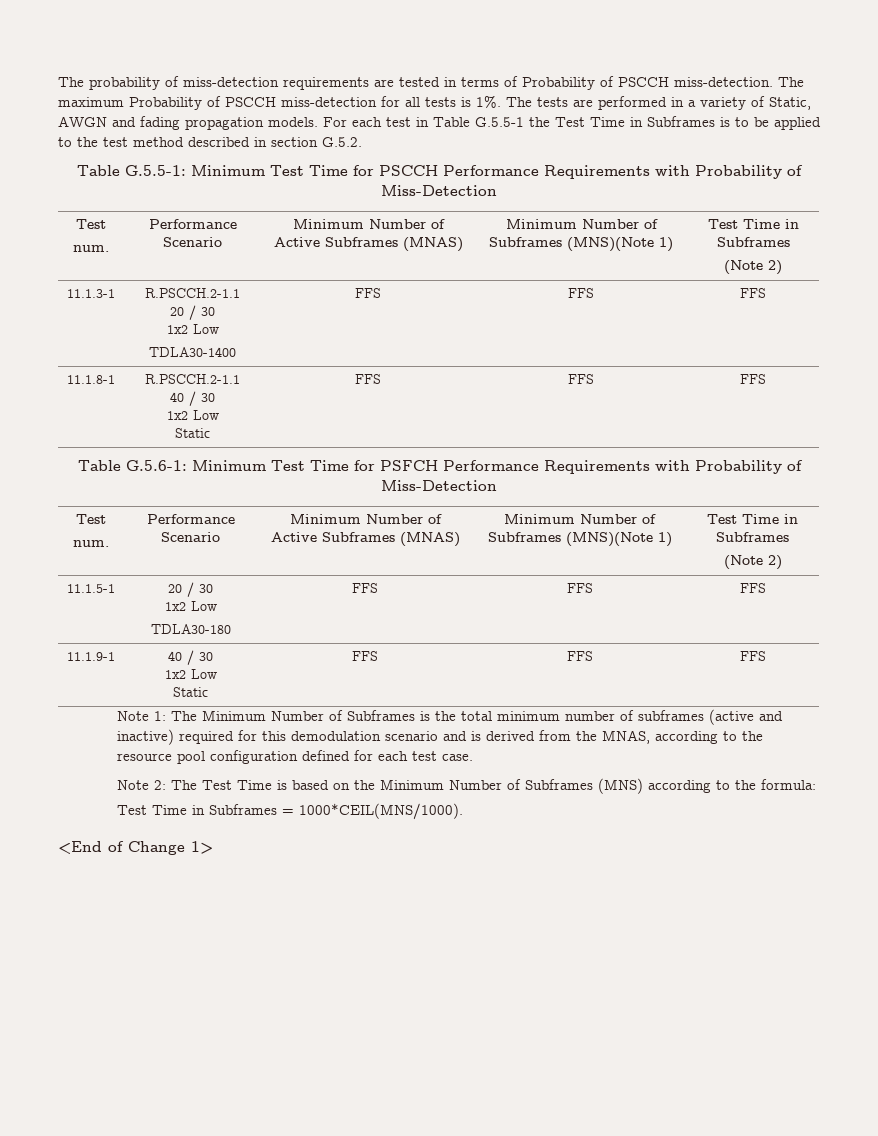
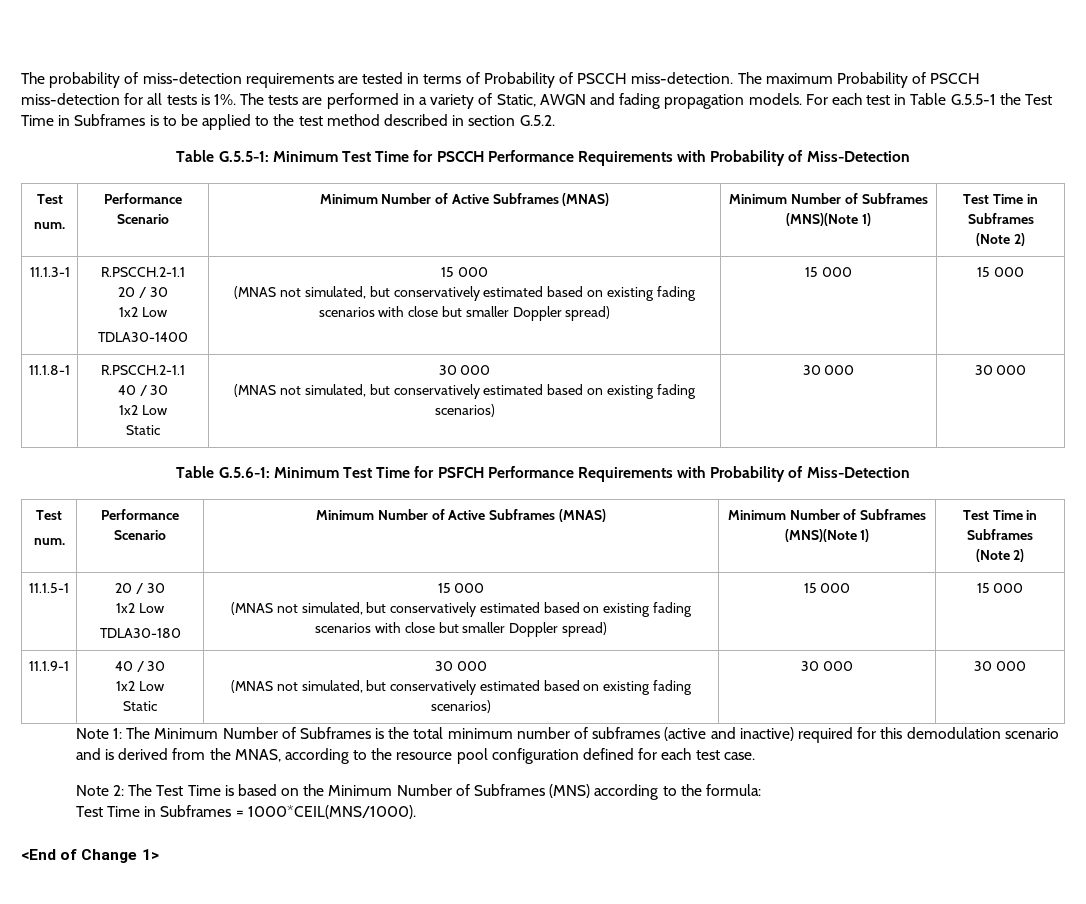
  11.1.3-1 | R.PSCCH.2-1.1
  20 / 30
  1x2 Low
- TDLA30-1400 | FFS | FFS | FFS
+ TDLA30-1400 | 15 000
+ (MNAS not simulated, but conservatively estimated based on existing fading scenarios with close but smaller Doppler spread) | 15 000 | 15 000
  11.1.8-1 | R.PSCCH.2-1.1
  40 / 30
  1x2 Low
- Static | FFS | FFS | FFS
+ Static | 30 000
+ (MNAS not simulated, but conservatively estimated based on existing fading scenarios) | 30 000 | 30 000
  11.1.5-1 | 20 / 30
  1x2 Low
- TDLA30-180 | FFS | FFS | FFS
+ TDLA30-180 | 15 000
+ (MNAS not simulated, but conservatively estimated based on existing fading scenarios with close but smaller Doppler spread) | 15 000 | 15 000
  11.1.9-1 | 40 / 30
  1x2 Low
- Static | FFS | FFS | FFS
+ Static | 30 000
+ (MNAS not simulated, but conservatively estimated based on existing fading scenarios) | 30 000 | 30 000

